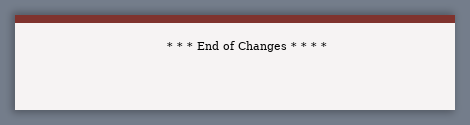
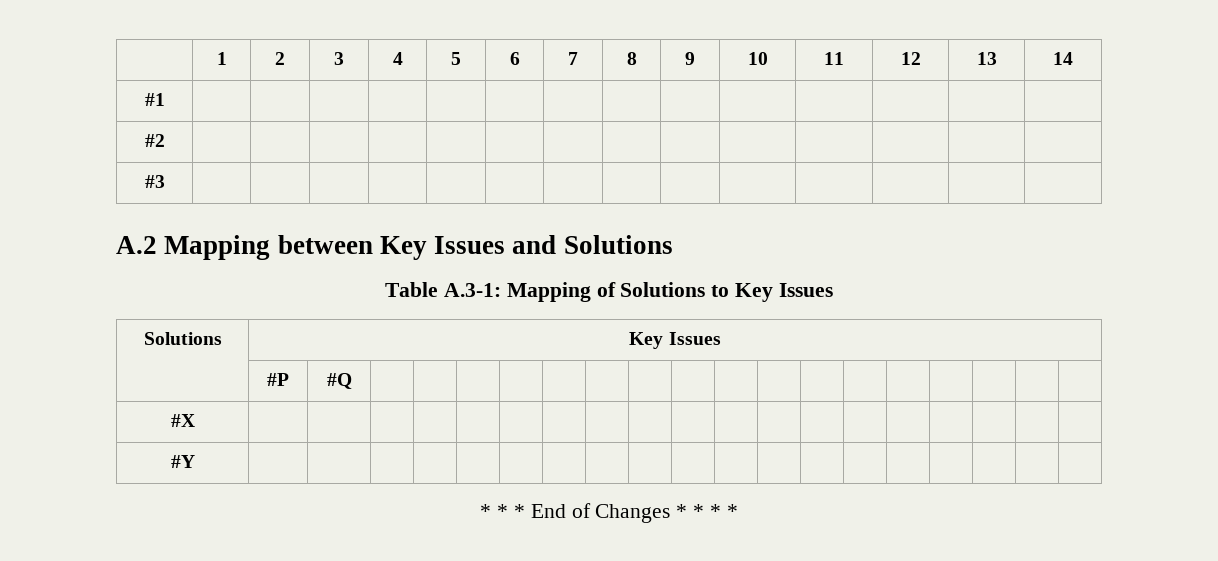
+ | 1 | 2 | 3 | 4 | 5 | 6 | 7 | 8 | 9 | 10 | 11 | 12 | 13 | 14
+ #1 | | | | | | | | | | | | | |
+ #2 | | | | | | | | | | | | | |
+ #3 | | | | | | | | | | | | | |
+ A.2 Mapping between Key Issues and Solutions
+ Table A.3-1: Mapping of Solutions to Key Issues
+ Solutions | Key Issues
+ | #P | #Q | | | | | | | | | | | | | | | | |
+ #X | | | | | | | | | | | | | | | | | | |
+ #Y | | | | | | | | | | | | | | | | | | |

